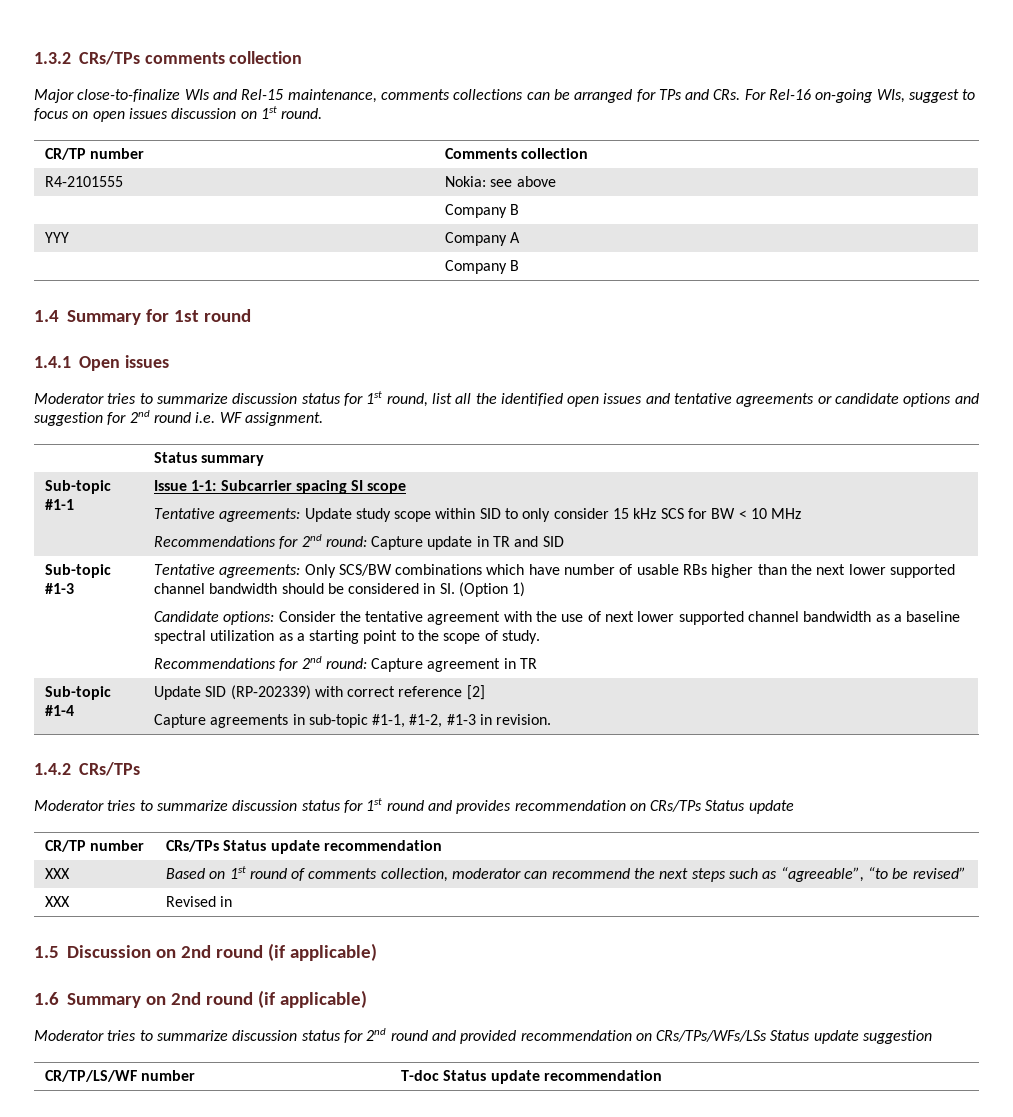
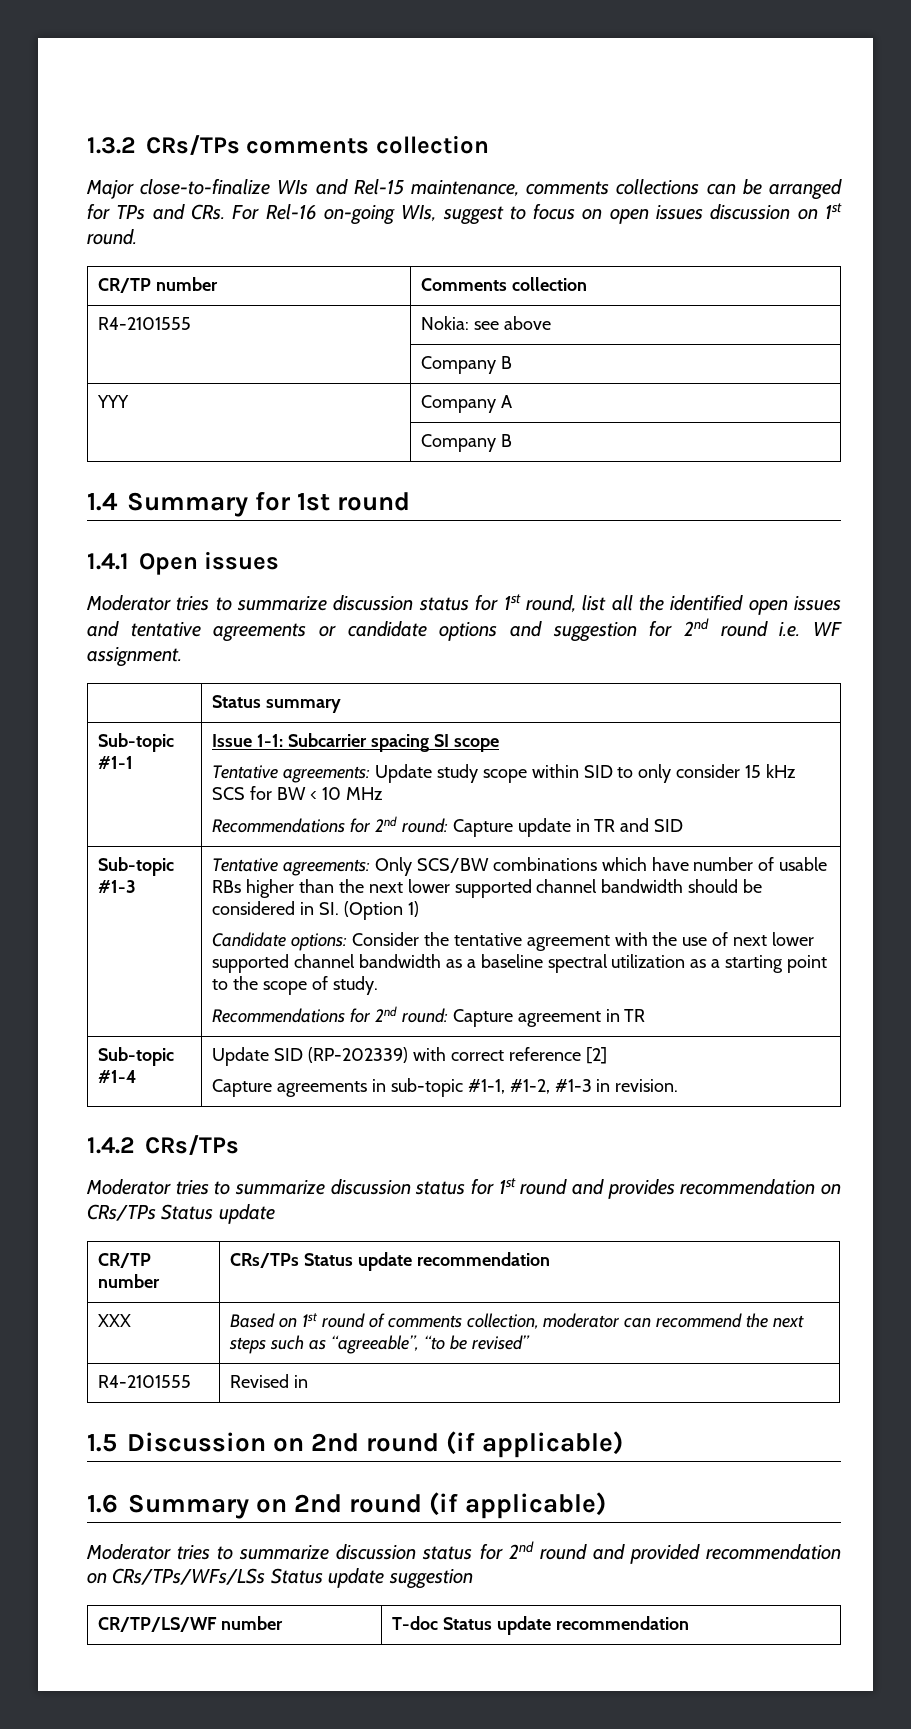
- XXX | Revised in
+ R4-2101555 | Revised in

